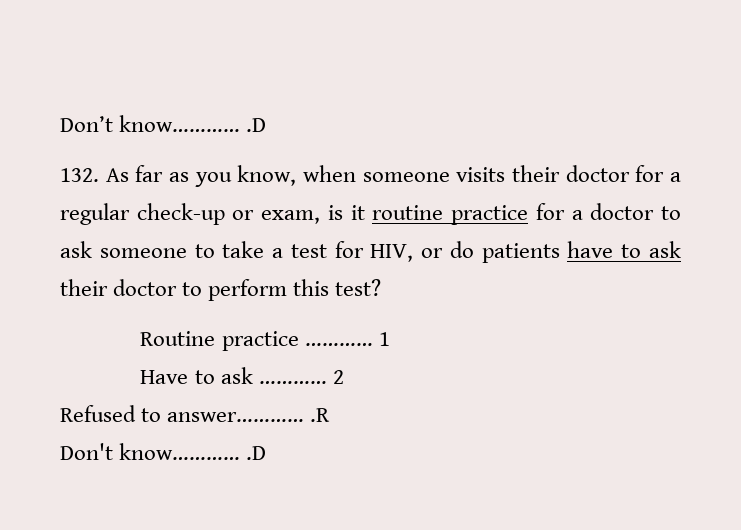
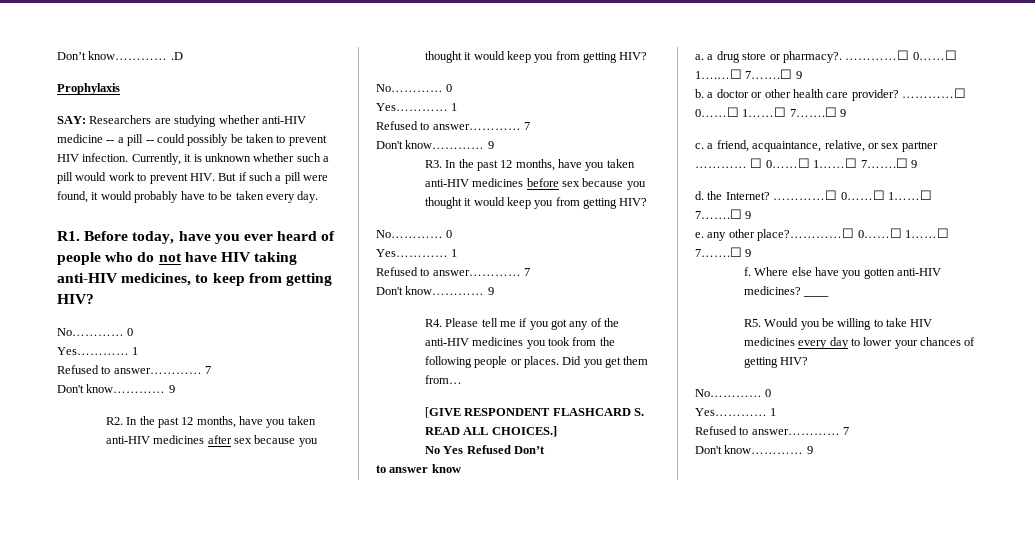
- 132. As far as you know, when someone visits their doctor for a regular check-up or exam, is it routine practice for a doctor to ask someone to take a test for HIV, or do patients have to ask their doctor to perform this test?
- Routine practice ………… 1
- Have to ask ………… 2
- Refused to answer………… .R
- Don't know………… .D
+ Prophylaxis
+ SAY: Researchers are studying whether anti-HIV medicine -- a pill -- could possibly be taken to prevent HIV infection. Currently, it is unknown whether such a pill would work to prevent HIV. But if such a pill were found, it would probably have to be taken every day.
+ R1. Before today, have you ever heard of people who do not have HIV taking anti-HIV medicines, to keep from getting HIV?
+ No………… 0
+ Yes………… 1
+ Refused to answer………… 7
+ Don't know………… 9
+ R2. In the past 12 months, have you taken anti-HIV medicines after sex because you thought it would keep you from getting HIV?
+ No………… 0
+ Yes………… 1
+ Refused to answer………… 7
+ Don't know………… 9
+ R3. In the past 12 months, have you taken anti-HIV medicines before sex because you thought it would keep you from getting HIV?
+ No………… 0
+ Yes………… 1
+ Refused to answer………… 7
+ Don't know………… 9
+ R4. Please tell me if you got any of the anti-HIV medicines you took from the following people or places. Did you get them from…
+ [GIVE RESPONDENT FLASHCARD S. READ ALL CHOICES.]
+ No Yes Refused Don’t
+ to answer know
+ a. a drug store or pharmacy?. …………☐ 0……☐ 1….…☐ 7…….☐ 9
+ b. a doctor or other health care provider? …………☐ 0……☐ 1……☐ 7…….☐ 9
+ c. a friend, acquaintance, relative, or sex partner ………… ☐ 0……☐ 1……☐ 7…….☐ 9
+ d. the Internet? …………☐ 0……☐ 1……☐ 7…….☐ 9
+ e. any other place?…………☐ 0……☐ 1……☐ 7…….☐ 9
+ f. Where else have you gotten anti-HIV medicines? ____
+ R5. Would you be willing to take HIV medicines every day to lower your chances of getting HIV?
+ No………… 0
+ Yes………… 1
+ Refused to answer………… 7
+ Don't know………… 9

